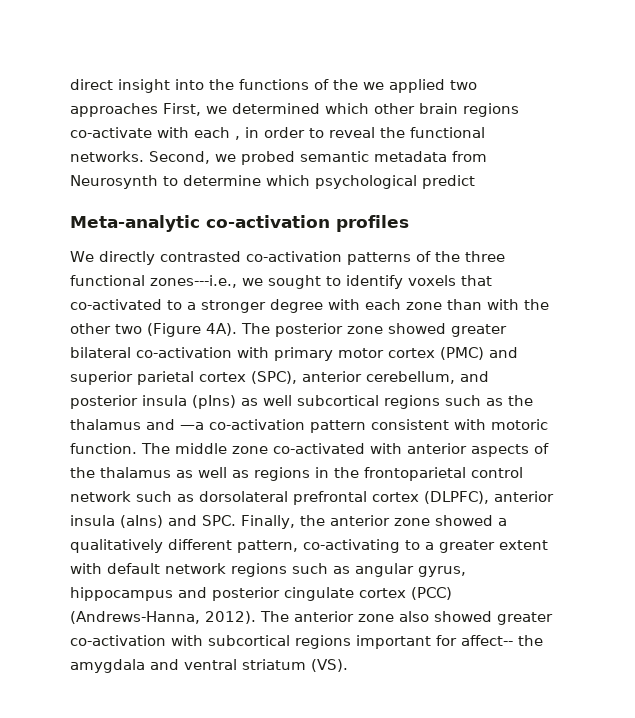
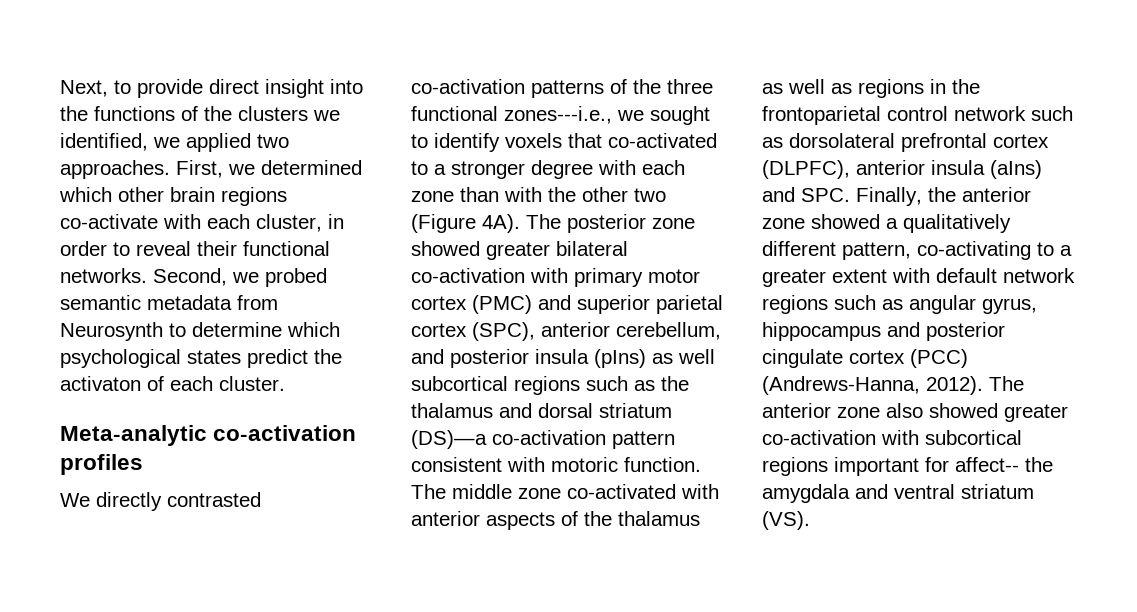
- direct insight into the functions of the we applied two approaches First, we determined which other brain regions co-activate with each , in order to reveal the functional networks.
+ Next, to provide direct insight into the functions of the clusters we identified, we applied two approaches. First, we determined which other brain regions co-activate with each cluster, in order to reveal their functional networks.
- Second, we probed semantic metadata from Neurosynth to determine which psychological predict
+ Second, we probed semantic metadata from Neurosynth to determine which psychological states predict the activaton of each cluster.
- The posterior zone showed greater bilateral co-activation with primary motor cortex (PMC) and superior parietal cortex (SPC), anterior cerebellum, and posterior insula (pIns) as well subcortical regions such as the thalamus and —a co-activation pattern consistent with motoric function.
+ The posterior zone showed greater bilateral co-activation with primary motor cortex (PMC) and superior parietal cortex (SPC), anterior cerebellum, and posterior insula (pIns) as well subcortical regions such as the thalamus and dorsal striatum (DS)—a co-activation pattern consistent with motoric function.

